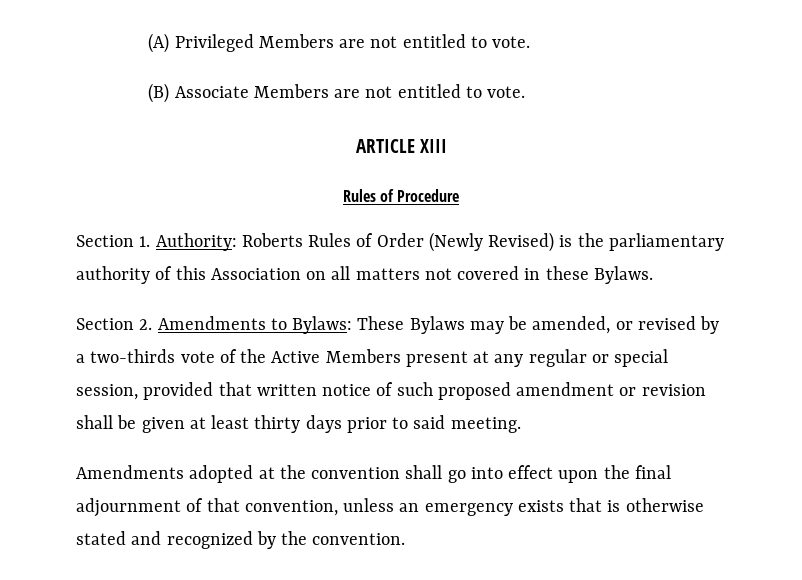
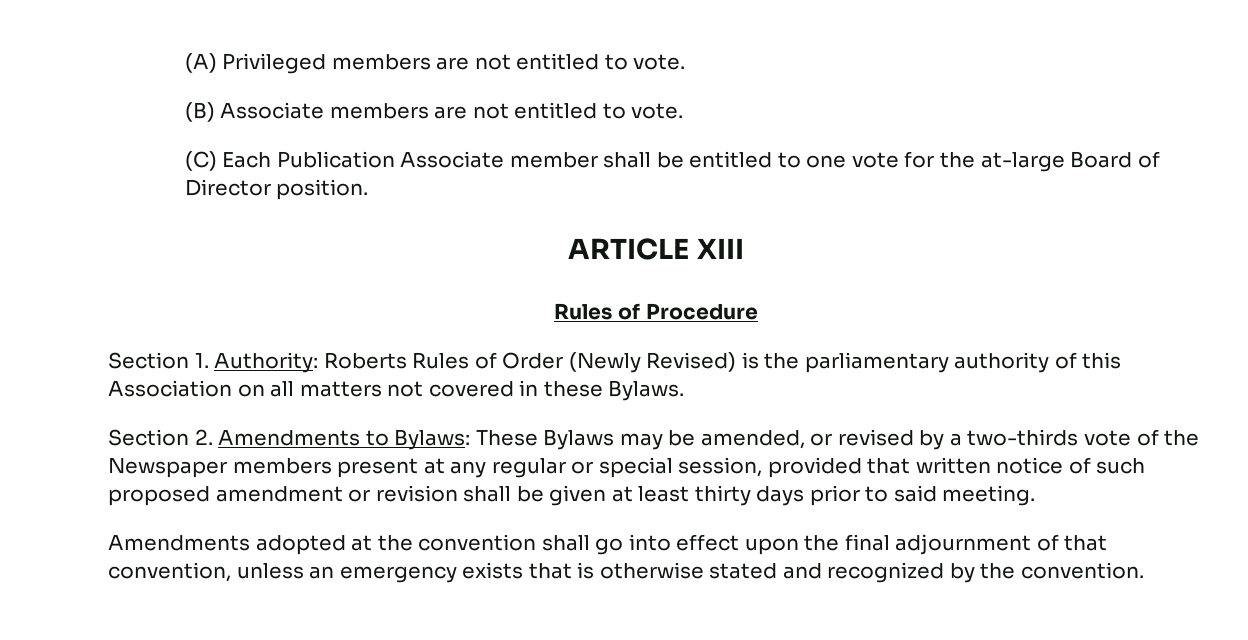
- (A) Privileged Members are not entitled to vote.
+ (A) Privileged members are not entitled to vote.
- (B) Associate Members are not entitled to vote.
+ (B) Associate members are not entitled to vote.
+ (C) Each Publication Associate member shall be entitled to one vote for the at-large Board of Director position.
- Section 2. Amendments to Bylaws: These Bylaws may be amended, or revised by a two-thirds vote of the Active Members present at any regular or special session, provided that written notice of such proposed amendment or revision shall be given at least thirty days prior to said meeting.
+ Section 2. Amendments to Bylaws: These Bylaws may be amended, or revised by a two-thirds vote of the Newspaper members present at any regular or special session, provided that written notice of such proposed amendment or revision shall be given at least thirty days prior to said meeting.

